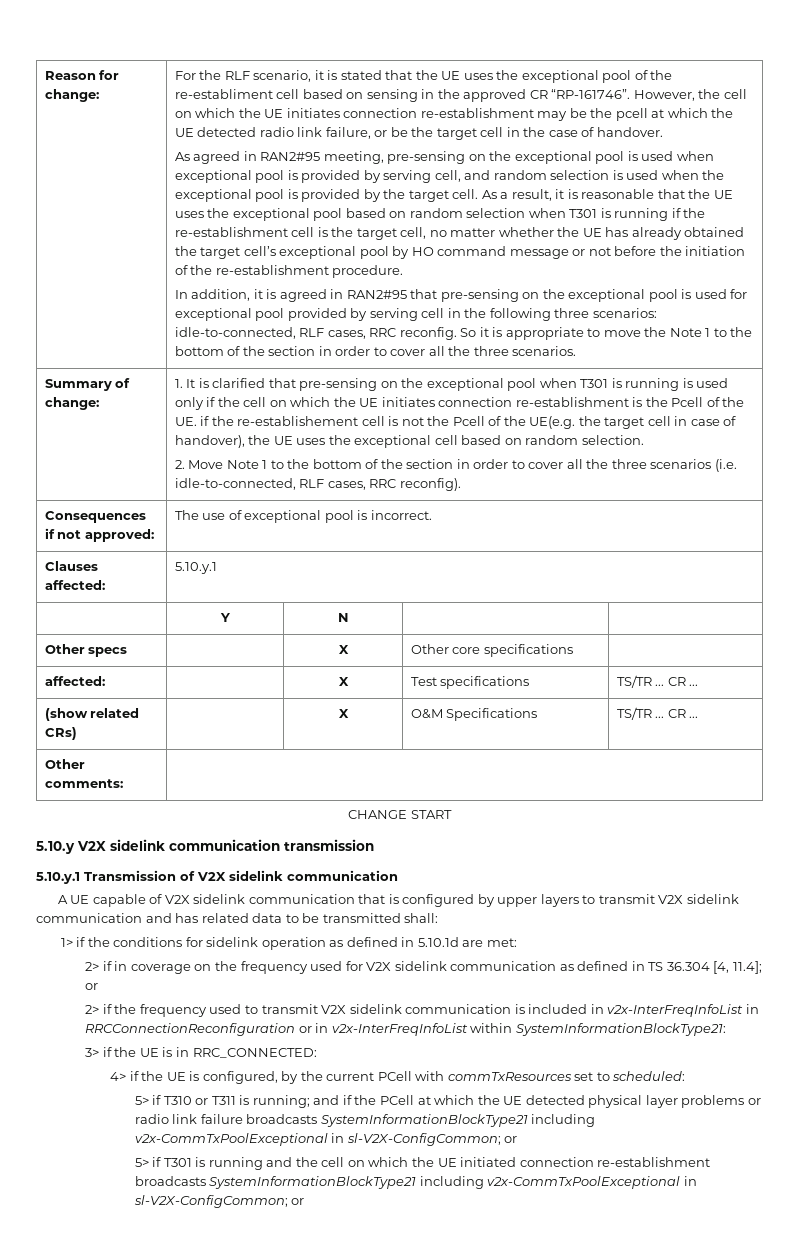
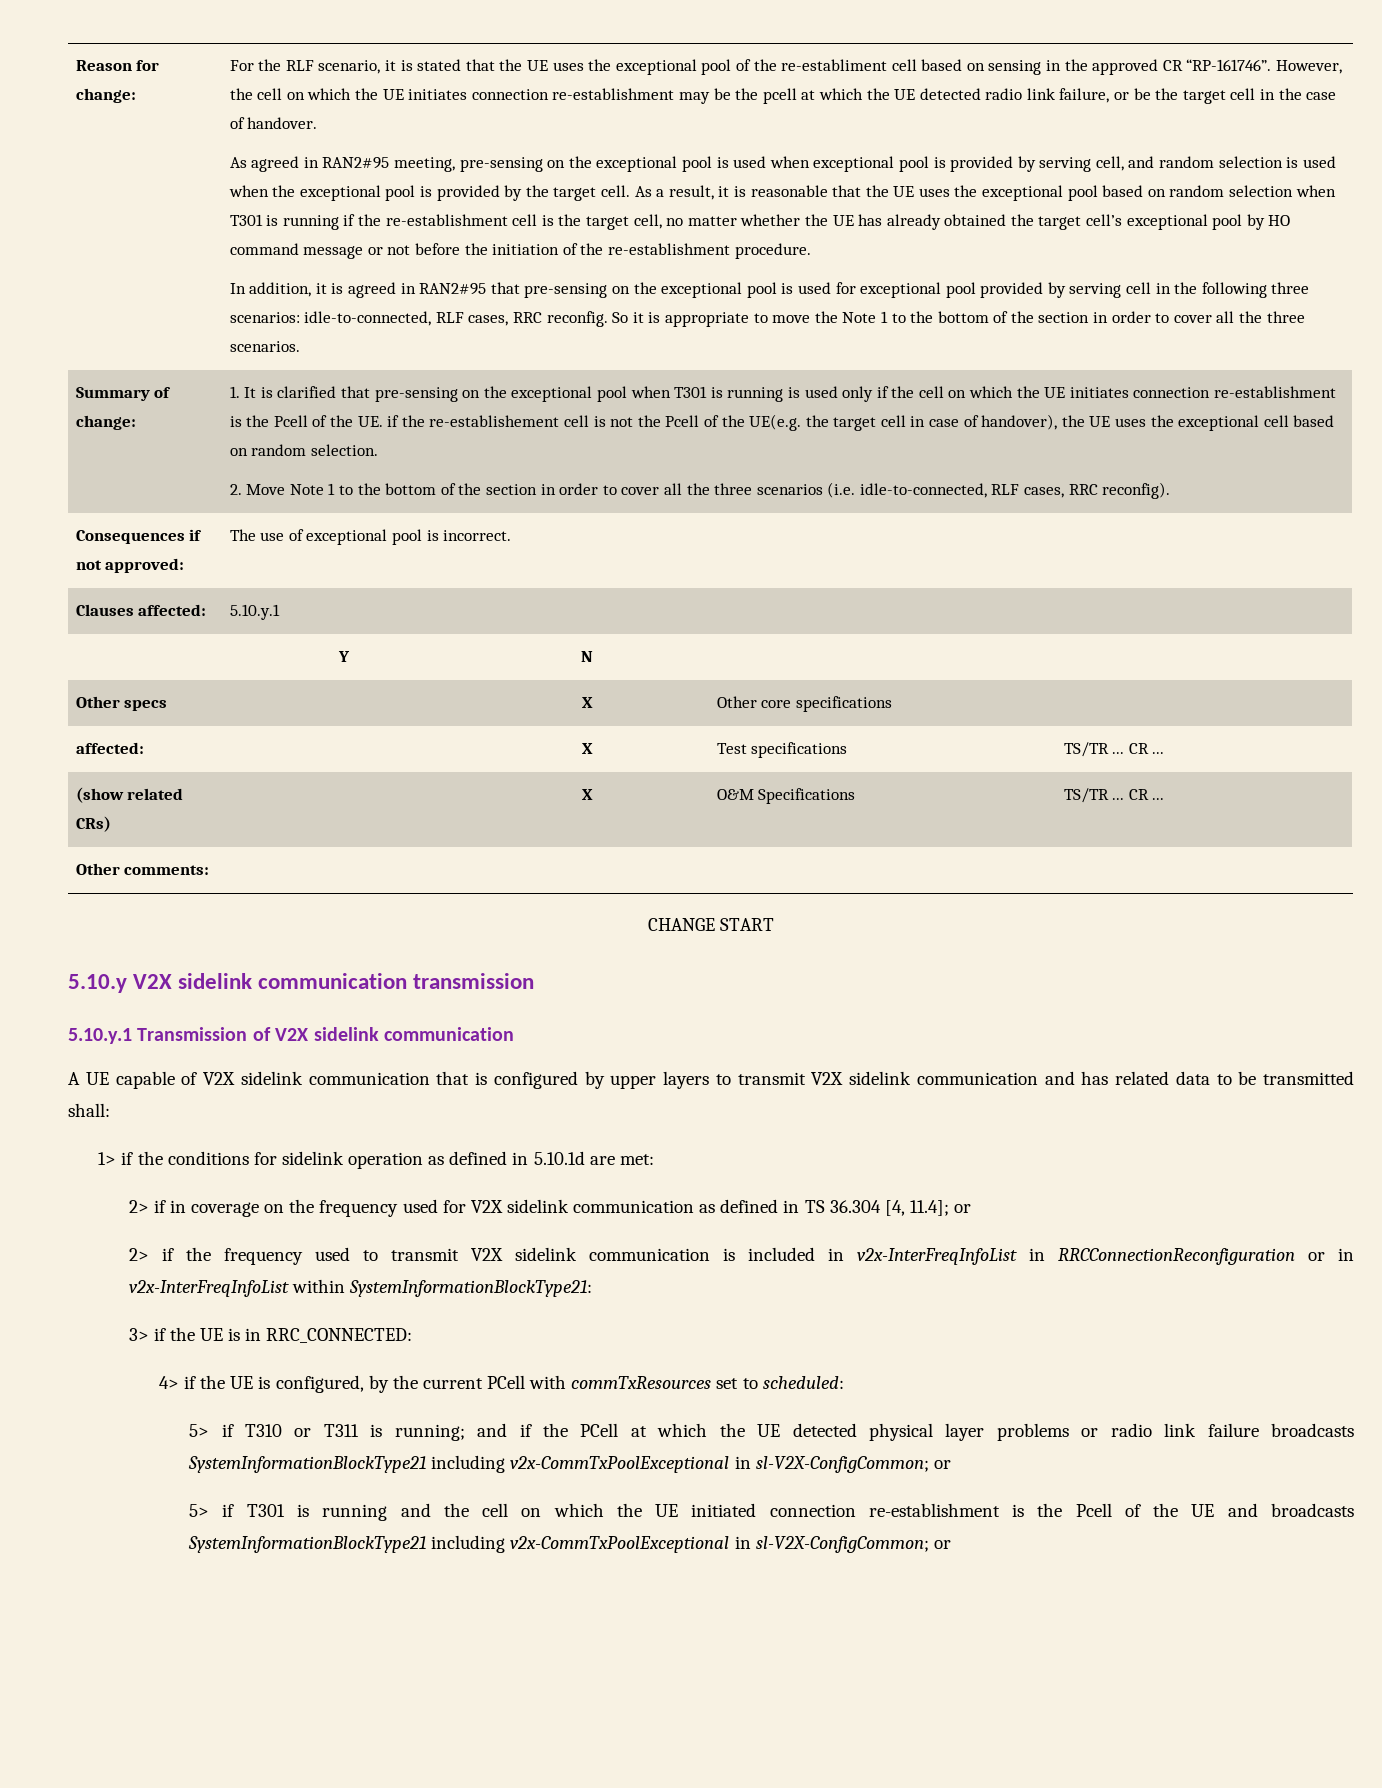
- 5> if T301 is running and the cell on which the UE initiated connection re-establishment broadcasts SystemInformationBlockType21 including v2x-CommTxPoolExceptional in sl-V2X-ConfigCommon; or
+ 5> if T301 is running and the cell on which the UE initiated connection re-establishment is the Pcell of the UE and broadcasts SystemInformationBlockType21 including v2x-CommTxPoolExceptional in sl-V2X-ConfigCommon; or

